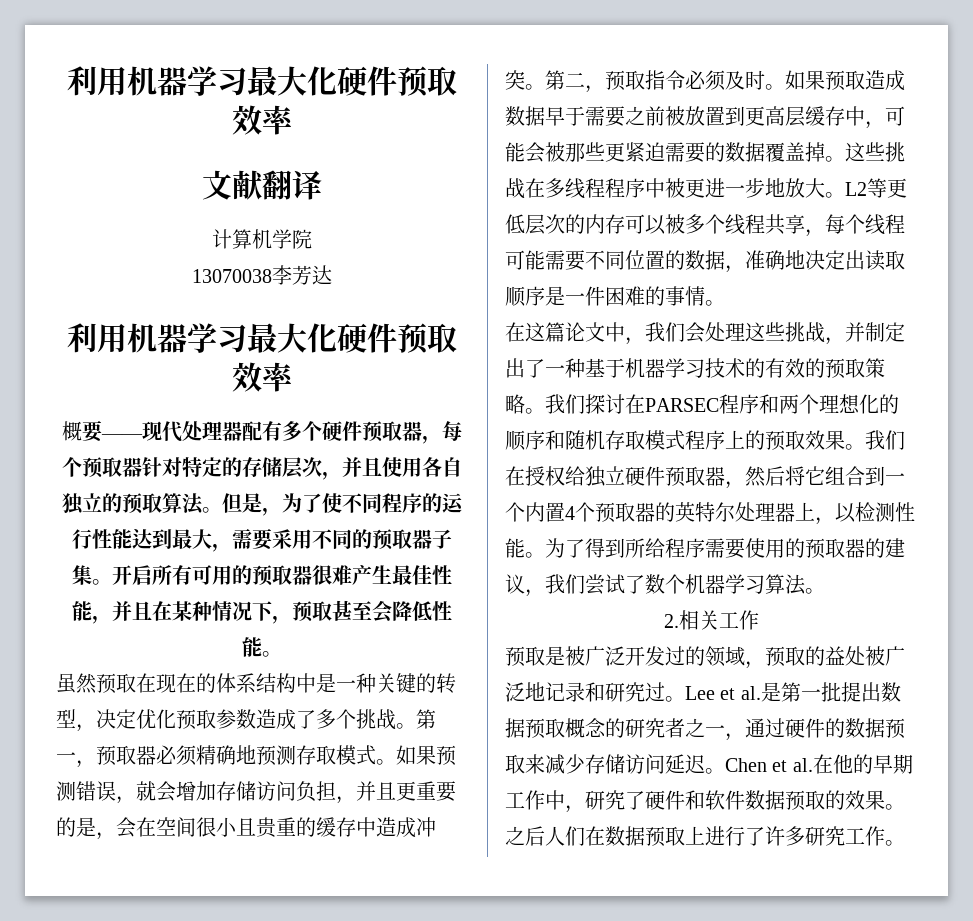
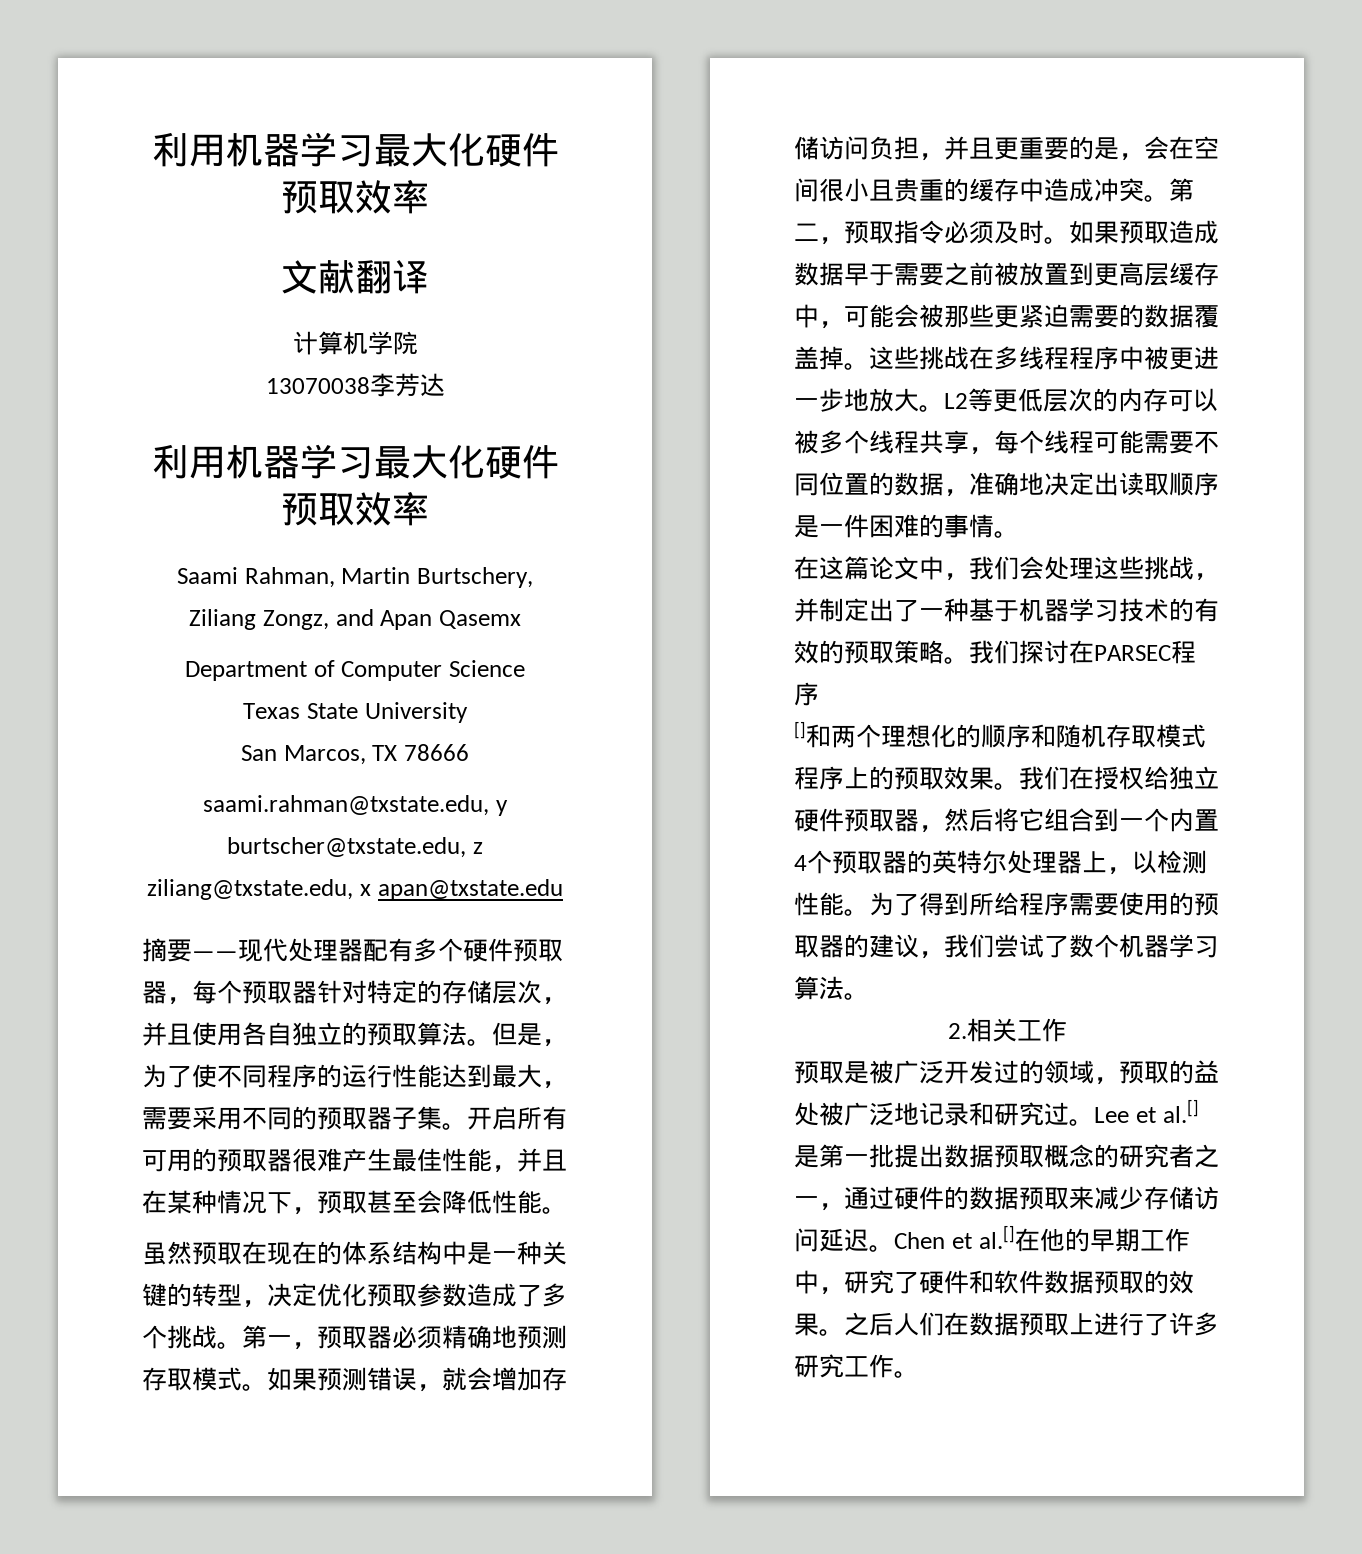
- 概要——现代处理器配有多个硬件预取器，每个预取器针对特定的存储层次，并且使用各自独立的预取算法。
+ Saami Rahman, Martin Burtschery, Ziliang Zongz, and Apan Qasemx
+ Department of Computer Science
+ Texas State University
+ San Marcos, TX 78666
+ saami.rahman@txstate.edu, y burtscher@txstate.edu, z ziliang@txstate.edu, x apan@txstate.edu
+ 摘要——现代处理器配有多个硬件预取器，每个预取器针对特定的存储层次，并且使用各自独立的预取算法。
- 我们探讨在PARSEC程序和两个理想化的顺序和随机存取模式程序上的预取效果。
+ 我们探讨在PARSEC程序
+ []和两个理想化的顺序和随机存取模式程序上的预取效果。
- Lee et al.是第一批提出数据预取概念的研究者之一，通过硬件的数据预取来减少存储访问延迟。
+ Lee et al.[]是第一批提出数据预取概念的研究者之一，通过硬件的数据预取来减少存储访问延迟。
- Chen et al.在他的早期工作中，研究了硬件和软件数据预取的效果。
+ Chen et al.[]在他的早期工作中，研究了硬件和软件数据预取的效果。

